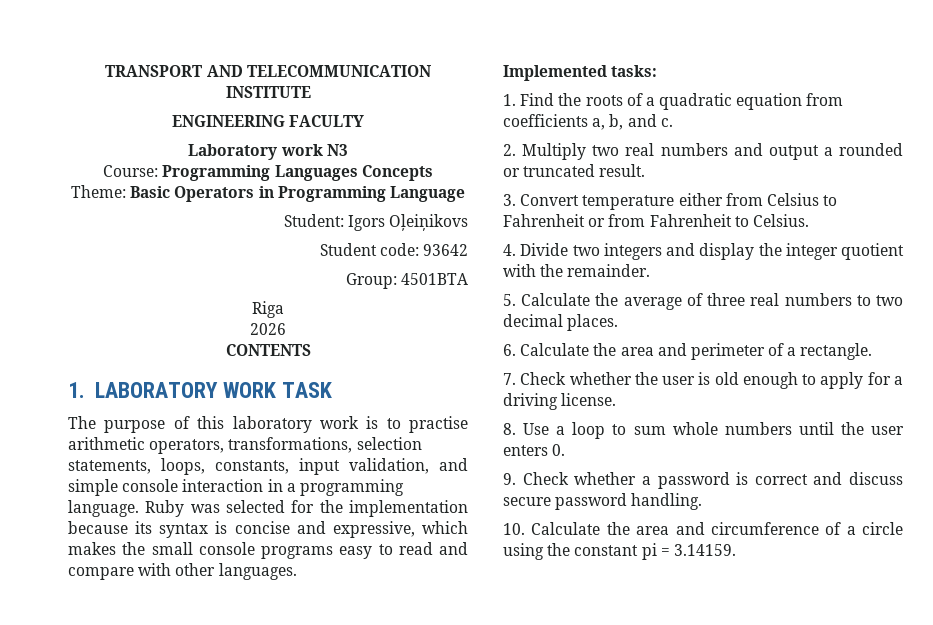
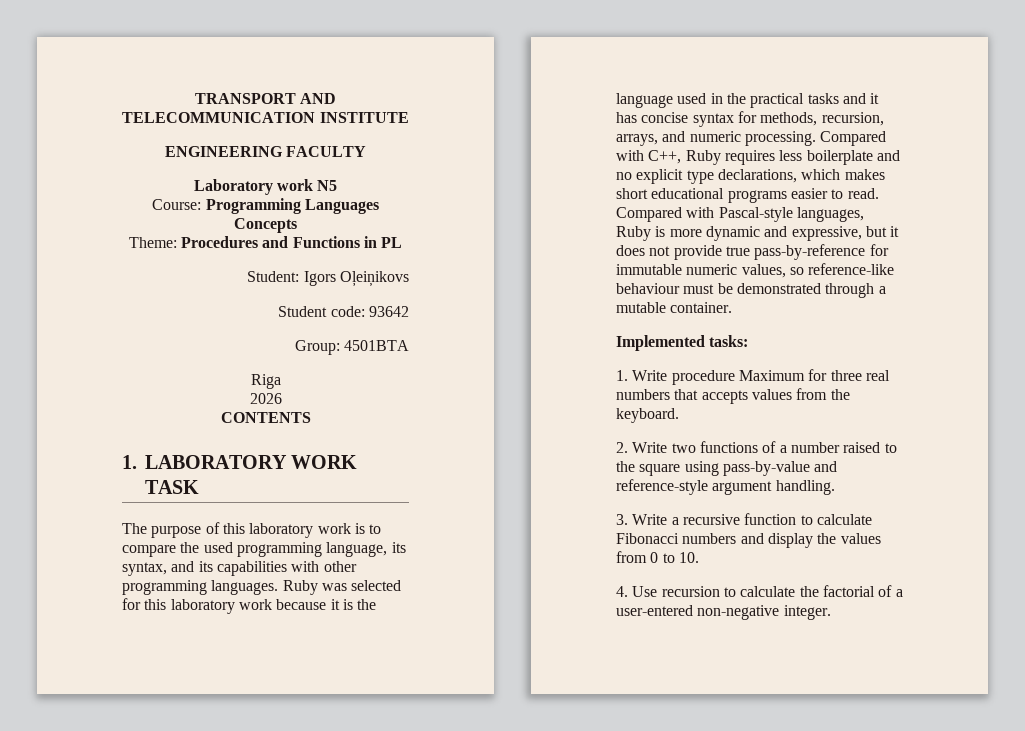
- Laboratory work N3
+ Laboratory work N5
- Theme: Basic Operators in Programming Language
+ Theme: Procedures and Functions in PL
- The purpose of this laboratory work is to practise arithmetic operators, transformations, selection statements, loops, constants, input validation, and simple console interaction in a programming language. Ruby was selected for the implementation because its syntax is concise and expressive, which makes the small console programs easy to read and compare with other languages.
+ The purpose of this laboratory work is to compare the used programming language, its syntax, and its capabilities with other programming languages. Ruby was selected for this laboratory work because it is the language used in the practical tasks and it has concise syntax for methods, recursion, arrays, and numeric processing. Compared with C++, Ruby requires less boilerplate and no explicit type declarations, which makes short educational programs easier to read. Compared with Pascal-style languages, Ruby is more dynamic and expressive, but it does not provide true pass-by-reference for immutable numeric values, so reference-like behaviour must be demonstrated through a mutable container.
  Implemented tasks:
- 1. Find the roots of a quadratic equation from coefficients a, b, and c.
- 2. Multiply two real numbers and output a rounded or truncated result.
- 3. Convert temperature either from Celsius to Fahrenheit or from Fahrenheit to Celsius.
- 4. Divide two integers and display the integer quotient with the remainder.
- 5. Calculate the average of three real numbers to two decimal places.
- 6. Calculate the area and perimeter of a rectangle.
- 7. Check whether the user is old enough to apply for a driving license.
- 8. Use a loop to sum whole numbers until the user enters 0.
- 9. Check whether a password is correct and discuss secure password handling.
- 10. Calculate the area and circumference of a circle using the constant pi = 3.14159.
+ 1. Write procedure Maximum for three real numbers that accepts values from the keyboard.
+ 2. Write two functions of a number raised to the square using pass-by-value and reference-style argument handling.
+ 3. Write a recursive function to calculate Fibonacci numbers and display the values from 0 to 10.
+ 4. Use recursion to calculate the factorial of a user-entered non-negative integer.

